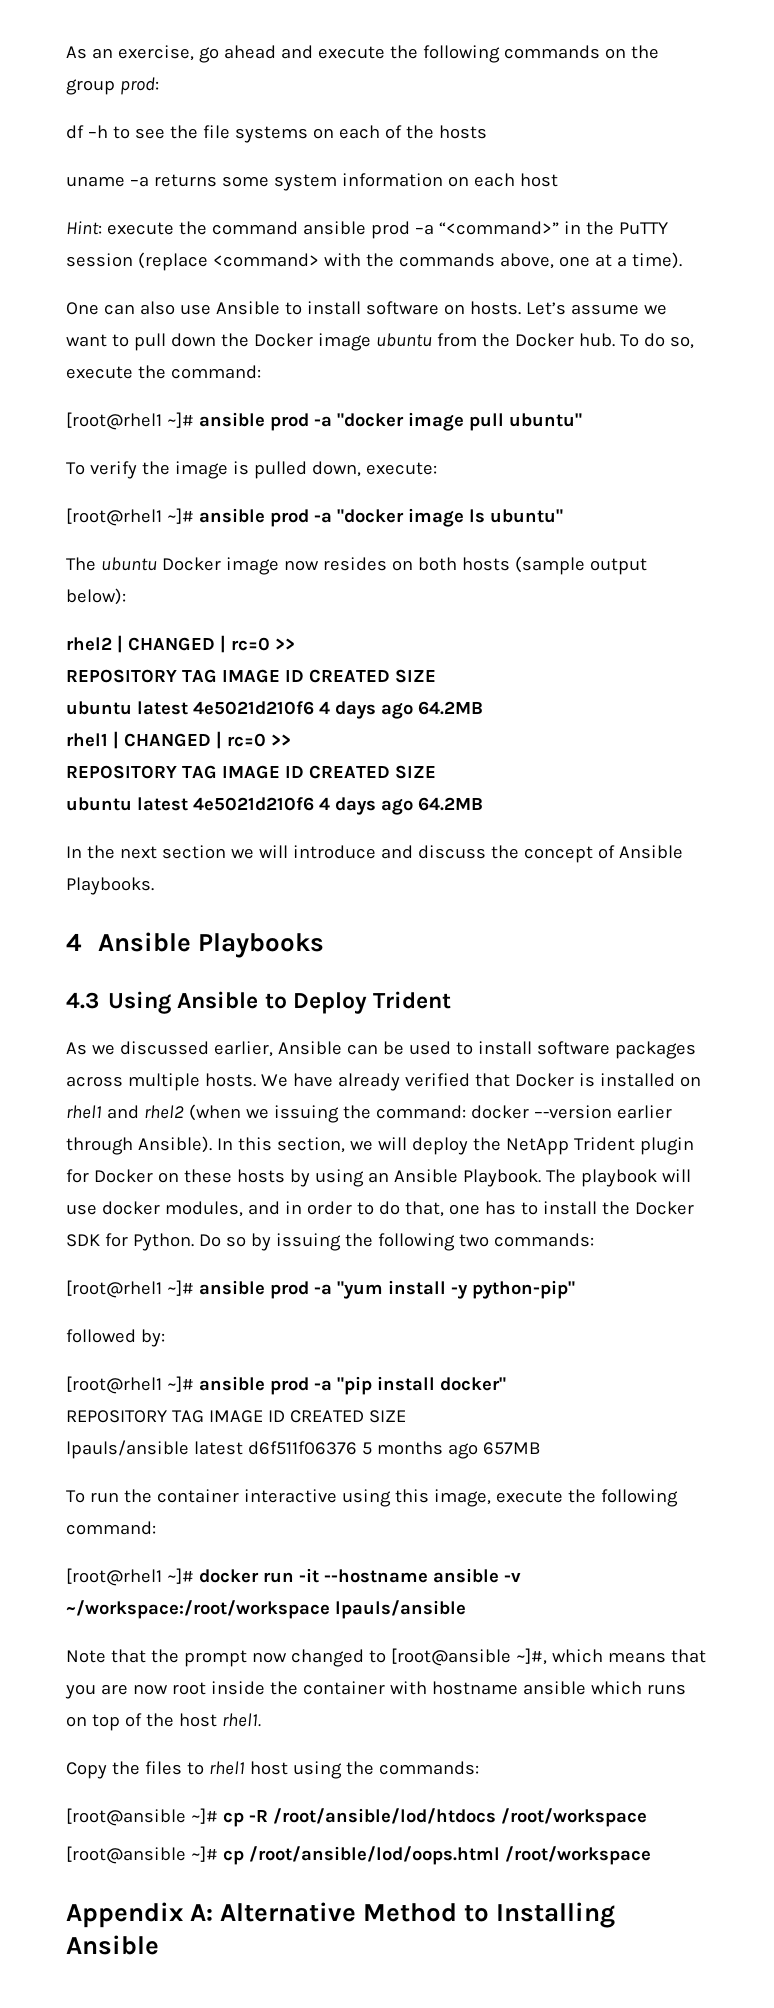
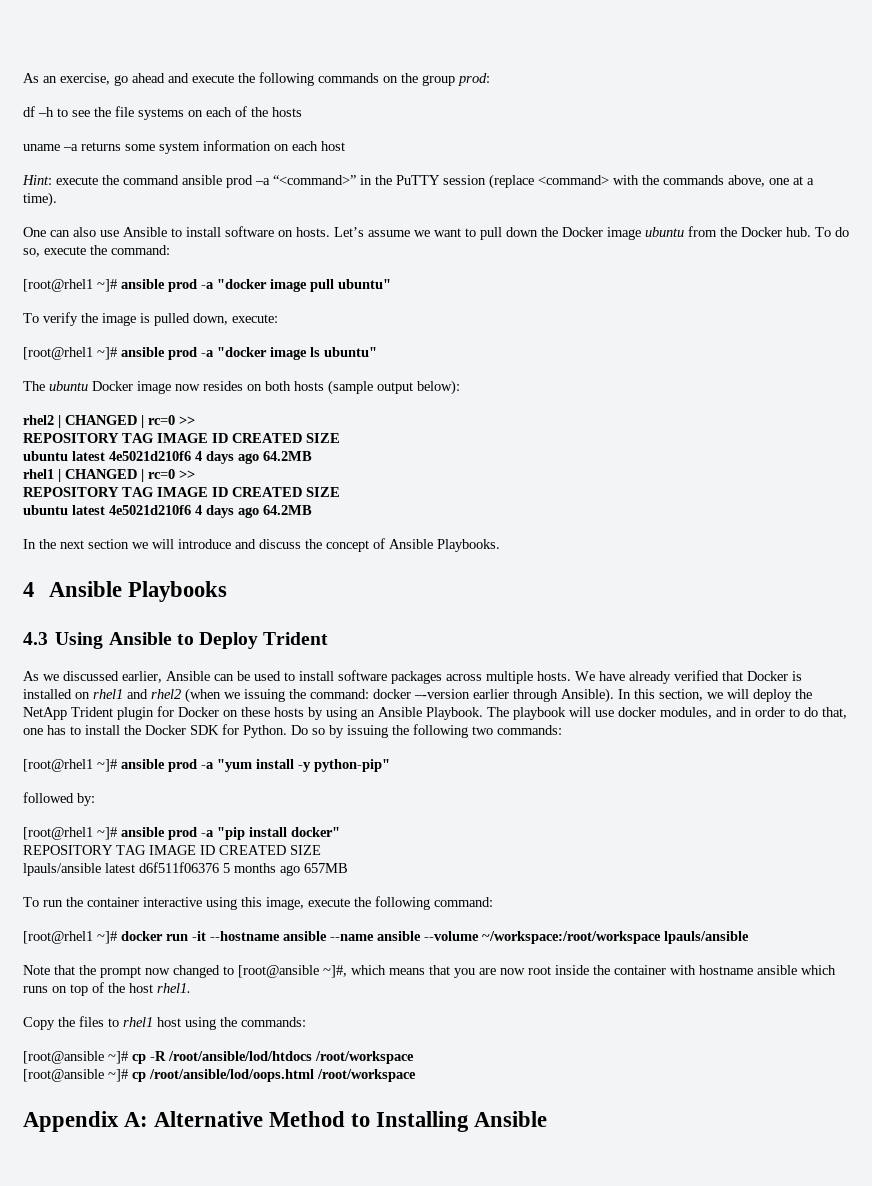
- [root@rhel1 ~]# docker run -it --hostname ansible -v ~/workspace:/root/workspace lpauls/ansible
+ [root@rhel1 ~]# docker run -it --hostname ansible --name ansible --volume ~/workspace:/root/workspace lpauls/ansible

